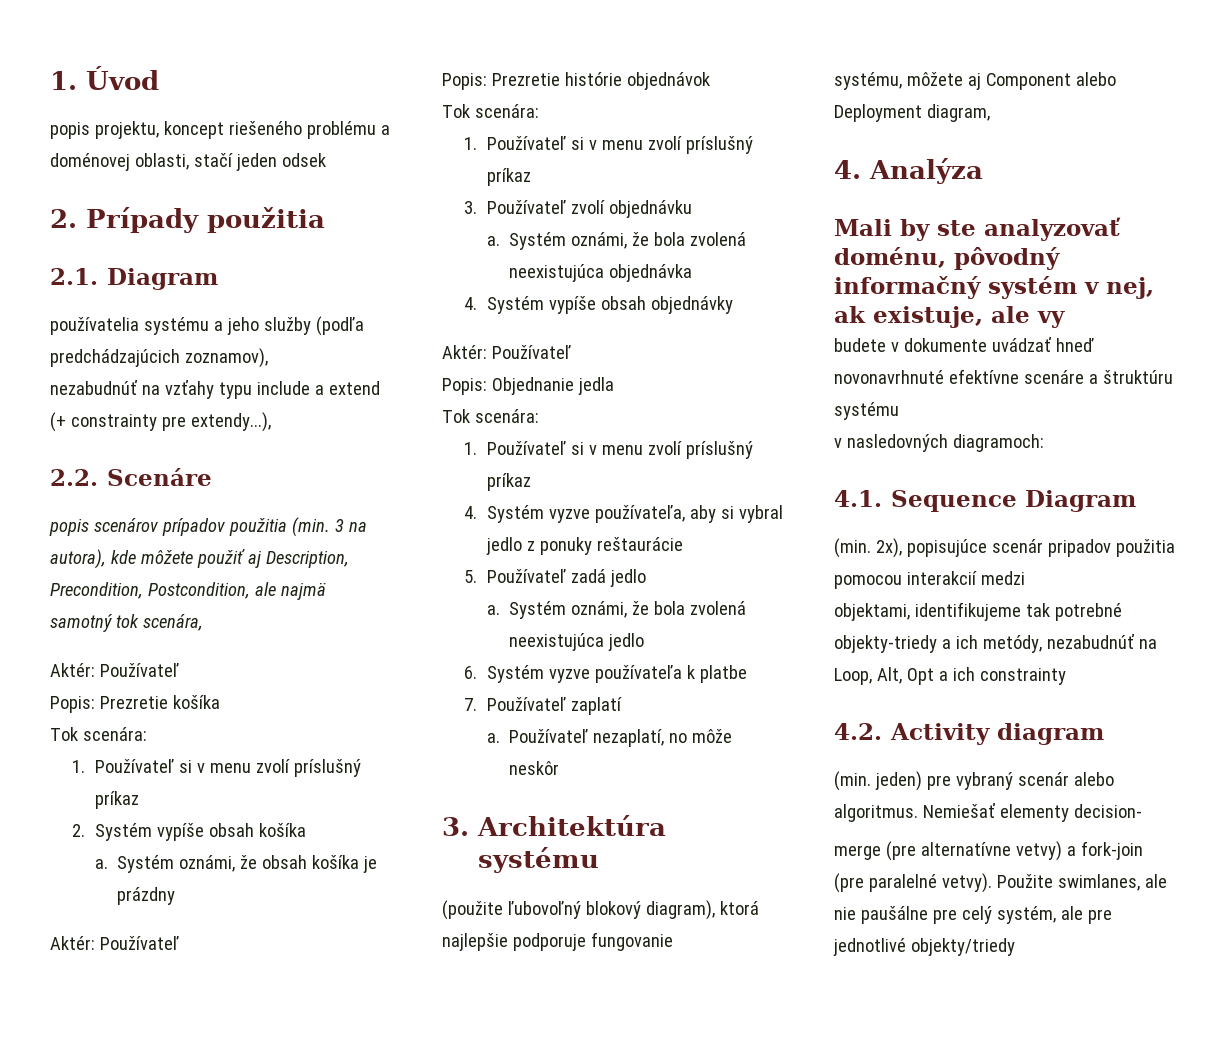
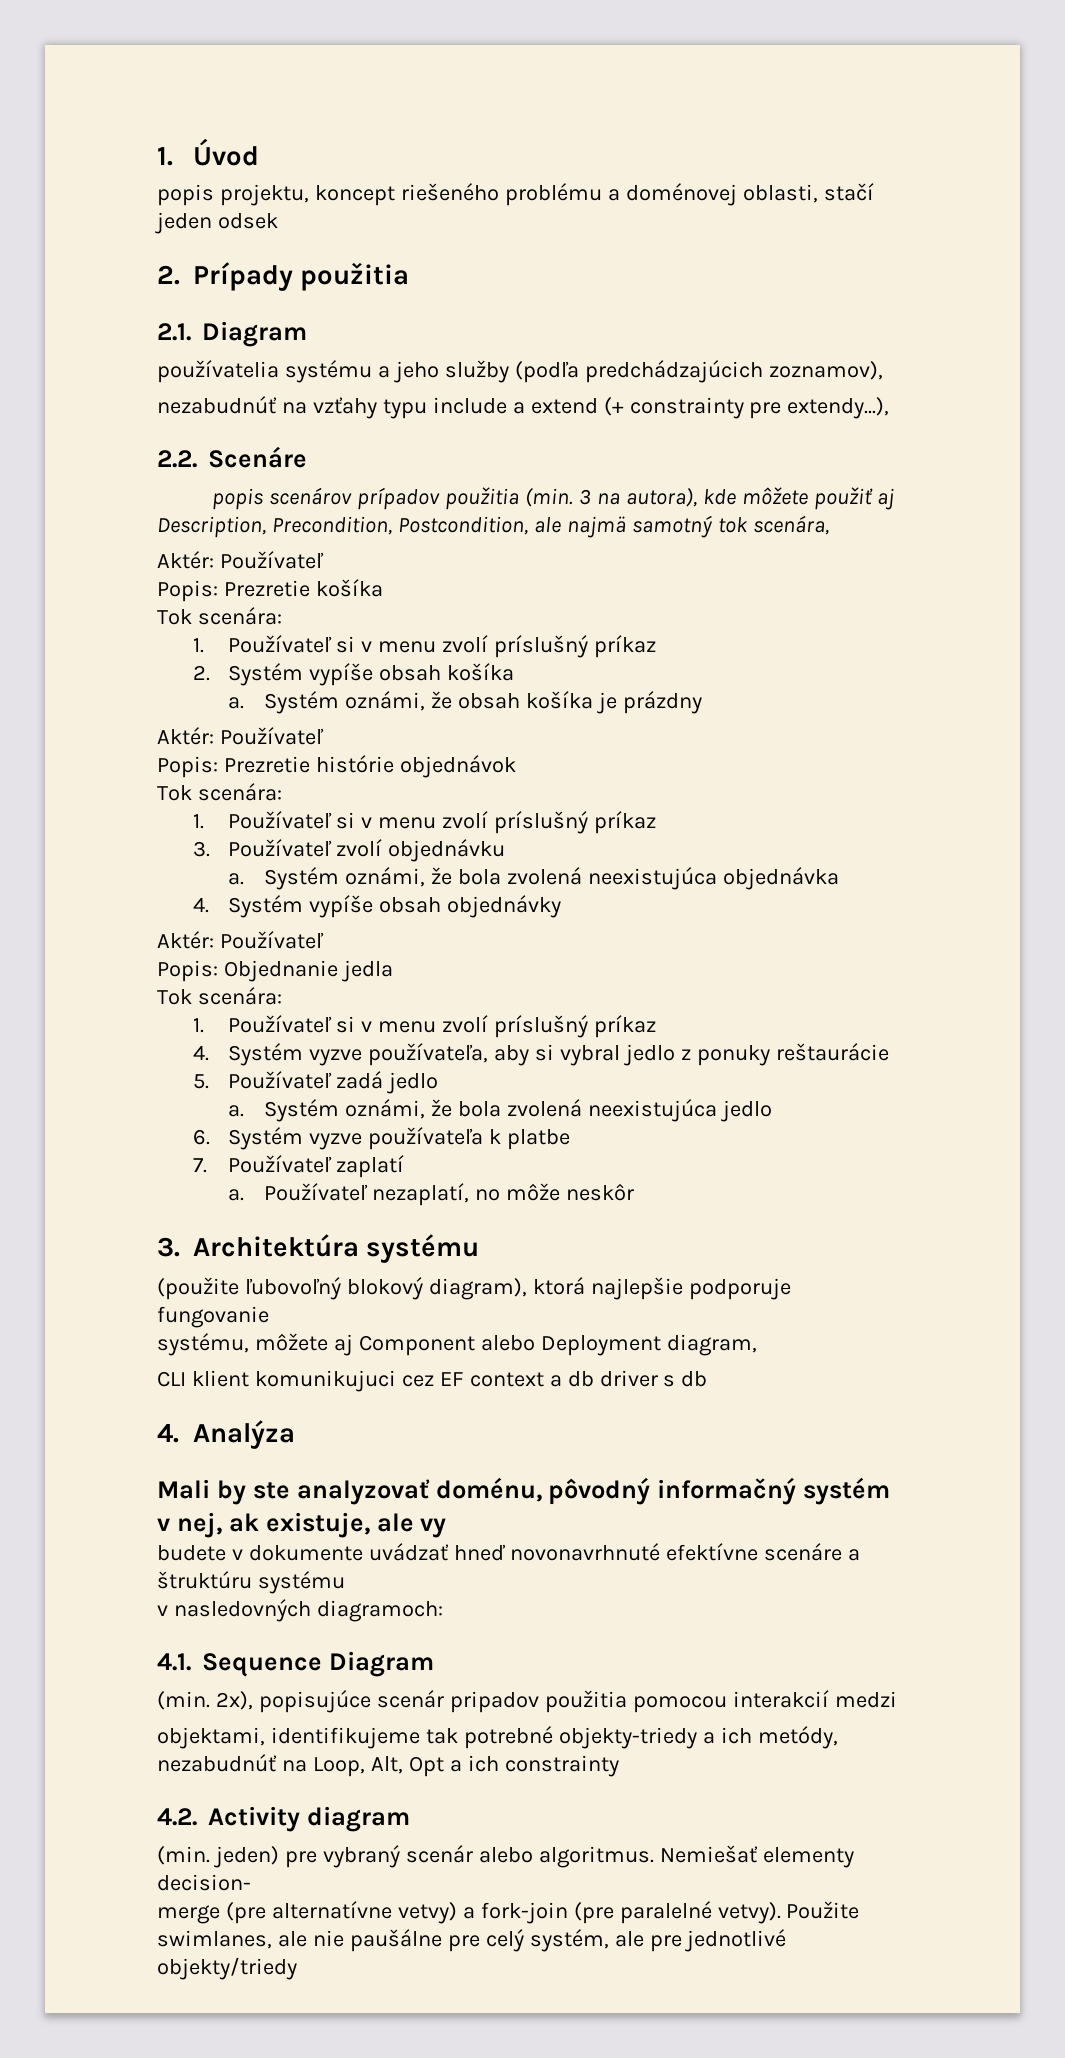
+ CLI klient komunikujuci cez EF context a db driver s db

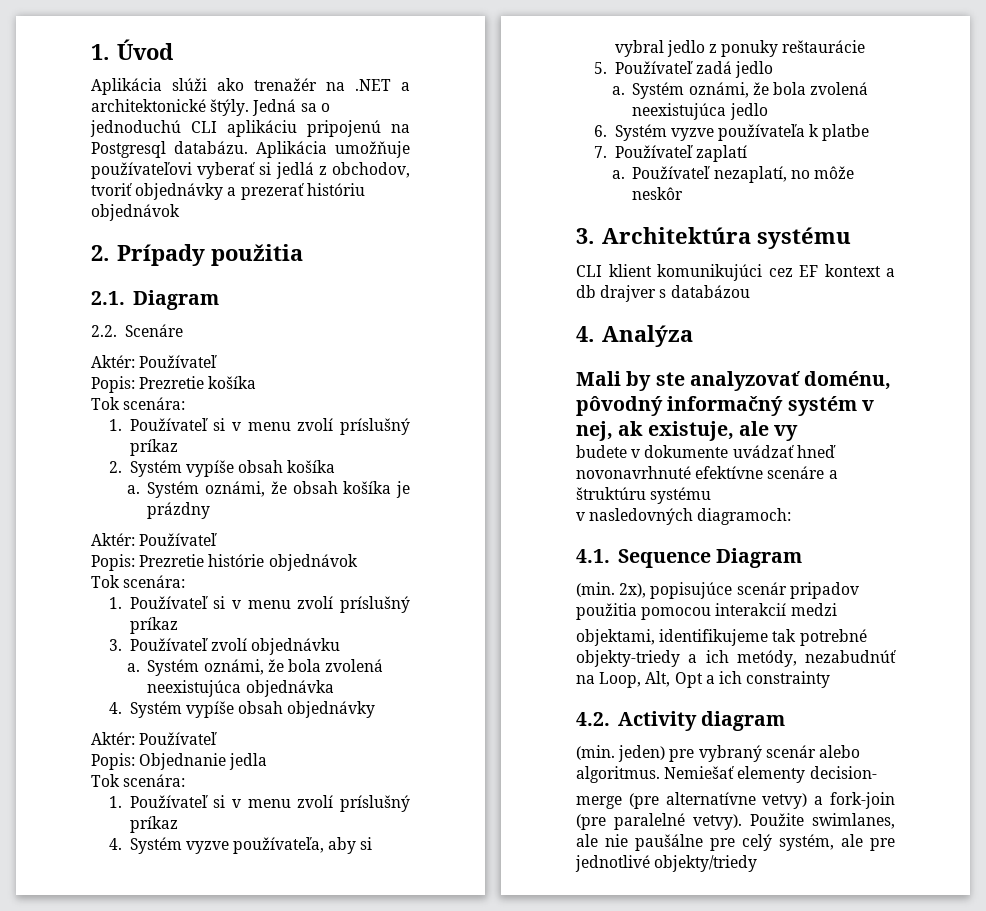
- popis projektu, koncept riešeného problému a doménovej oblasti, stačí jeden odsek
+ Aplikácia slúži ako trenažér na .NET a architektonické štýly. Jedná sa o jednoduchú CLI aplikáciu pripojenú na Postgresql databázu. Aplikácia umožňuje používateľovi vyberať si jedlá z obchodov, tvoriť objednávky a prezerať históriu objednávok
- používatelia systému a jeho služby (podľa predchádzajúcich zoznamov),
- nezabudnúť na vzťahy typu include a extend (+ constrainty pre extendy...),
  2.2. Scenáre
- popis scenárov prípadov použitia (min. 3 na autora), kde môžete použiť aj Description, Precondition, Postcondition, ale najmä samotný tok scenára,
- (použite ľubovoľný blokový diagram), ktorá najlepšie podporuje fungovanie
- systému, môžete aj Component alebo Deployment diagram,
- CLI klient komunikujuci cez EF context a db driver s db
+ CLI klient komunikujúci cez EF kontext a db drajver s databázou

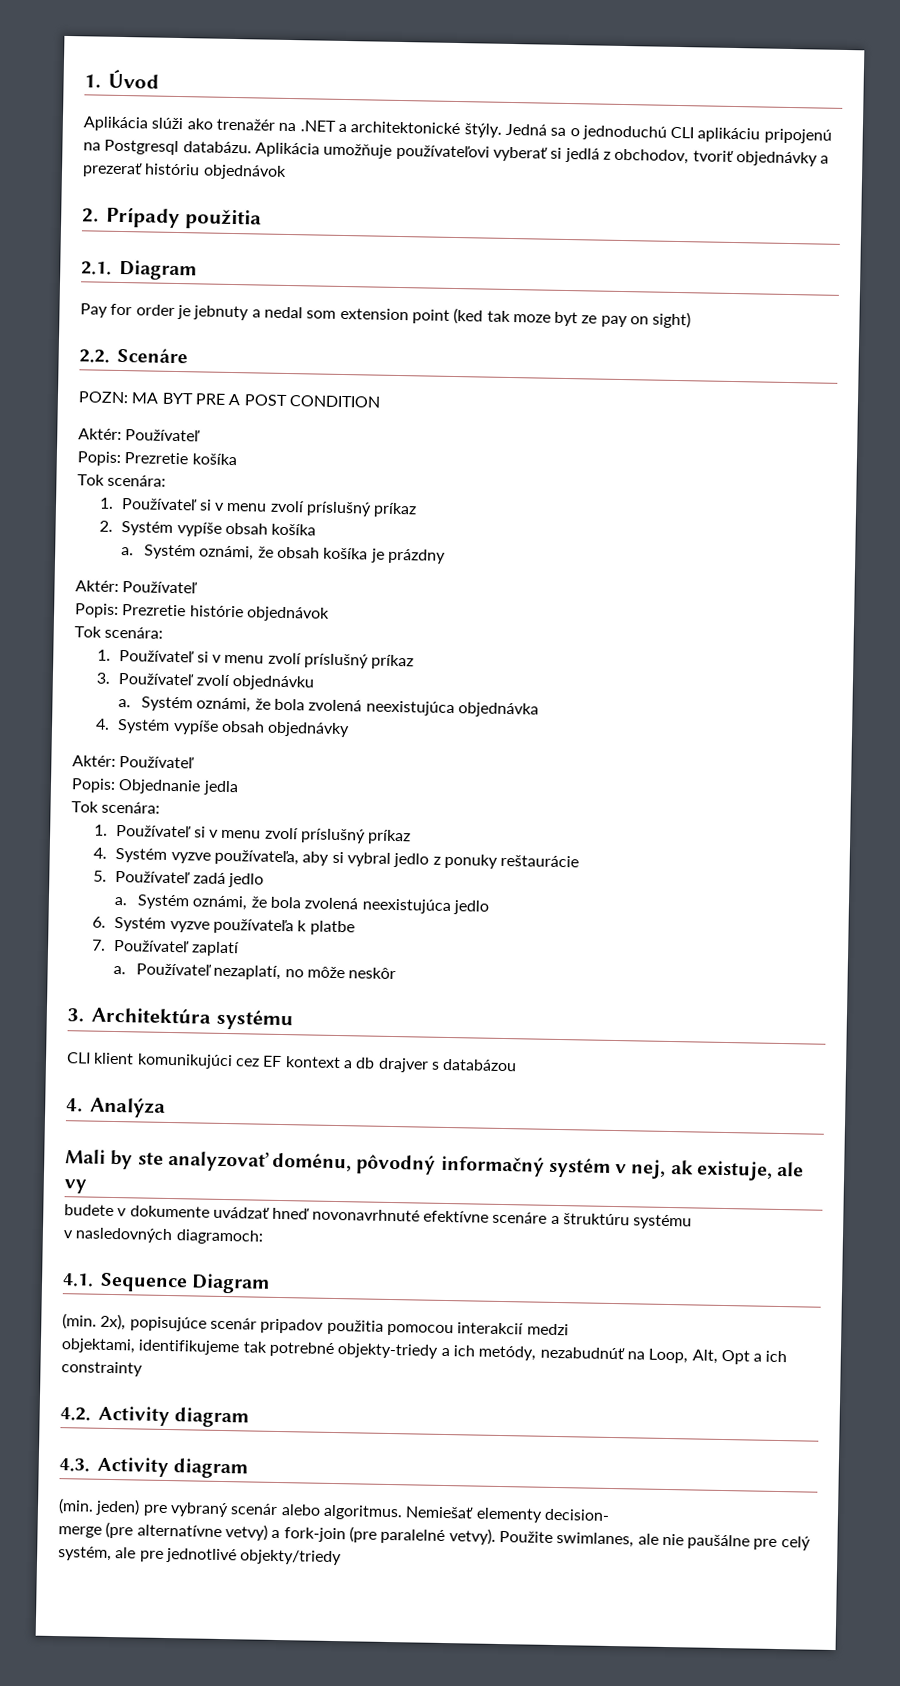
+ Pay for order je jebnuty a nedal som extension point (ked tak moze byt ze pay on sight)
  2.2. Scenáre
+ POZN: MA BYT PRE A POST CONDITION
+ 4.3. Activity diagram

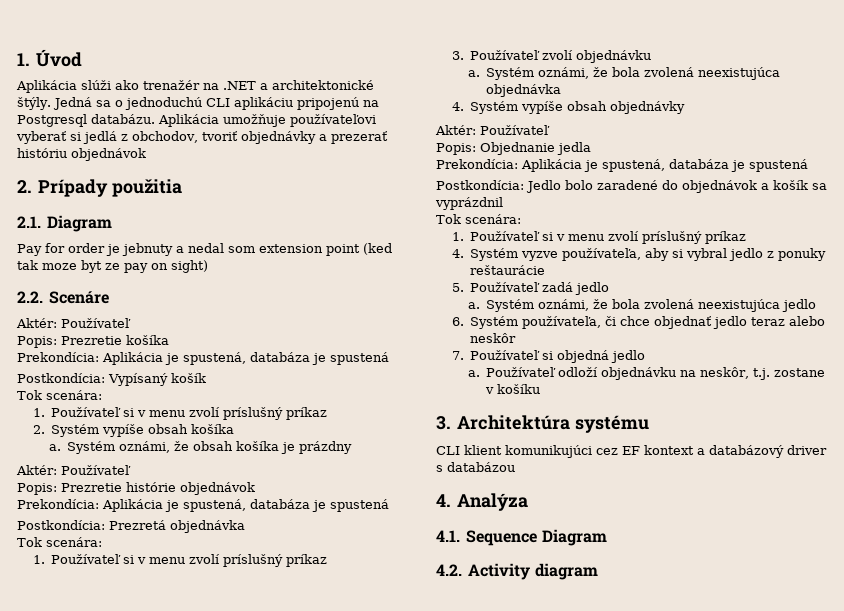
- POZN: MA BYT PRE A POST CONDITION
  Popis: Prezretie košíka
+ Prekondícia: Aplikácia je spustená, databáza je spustená
+ Postkondícia: Vypísaný košík
  Popis: Prezretie histórie objednávok
+ Prekondícia: Aplikácia je spustená, databáza je spustená
+ Postkondícia: Prezretá objednávka
  Popis: Objednanie jedla
+ Prekondícia: Aplikácia je spustená, databáza je spustená
+ Postkondícia: Jedlo bolo zaradené do objednávok a košík sa vyprázdnil
- 6. Systém vyzve používateľa k platbe
+ 6. Systém používateľa, či chce objednať jedlo teraz alebo neskôr
- 7. Používateľ zaplatí
+ 7. Používateľ si objedná jedlo
- Používateľ nezaplatí, no môže neskôr
+ Používateľ odloží objednávku na neskôr, t.j. zostane v košíku
- CLI klient komunikujúci cez EF kontext a db drajver s databázou
+ CLI klient komunikujúci cez EF kontext a databázový driver s databázou
- Mali by ste analyzovať doménu, pôvodný informačný systém v nej, ak existuje, ale vy
- budete v dokumente uvádzať hneď novonavrhnuté efektívne scenáre a štruktúru systému
- v nasledovných diagramoch:
  4.1. Sequence Diagram
- (min. 2x), popisujúce scenár pripadov použitia pomocou interakcií medzi
- objektami, identifikujeme tak potrebné objekty-triedy a ich metódy, nezabudnúť na Loop, Alt, Opt a ich constrainty
  4.2. Activity diagram
- 4.3. Activity diagram
- (min. jeden) pre vybraný scenár alebo algoritmus. Nemiešať elementy decision-
- merge (pre alternatívne vetvy) a fork-join (pre paralelné vetvy). Použite swimlanes, ale nie paušálne pre celý systém, ale pre jednotlivé objekty/triedy

